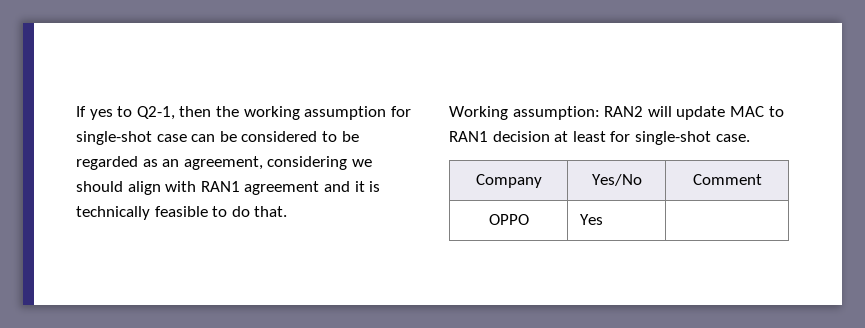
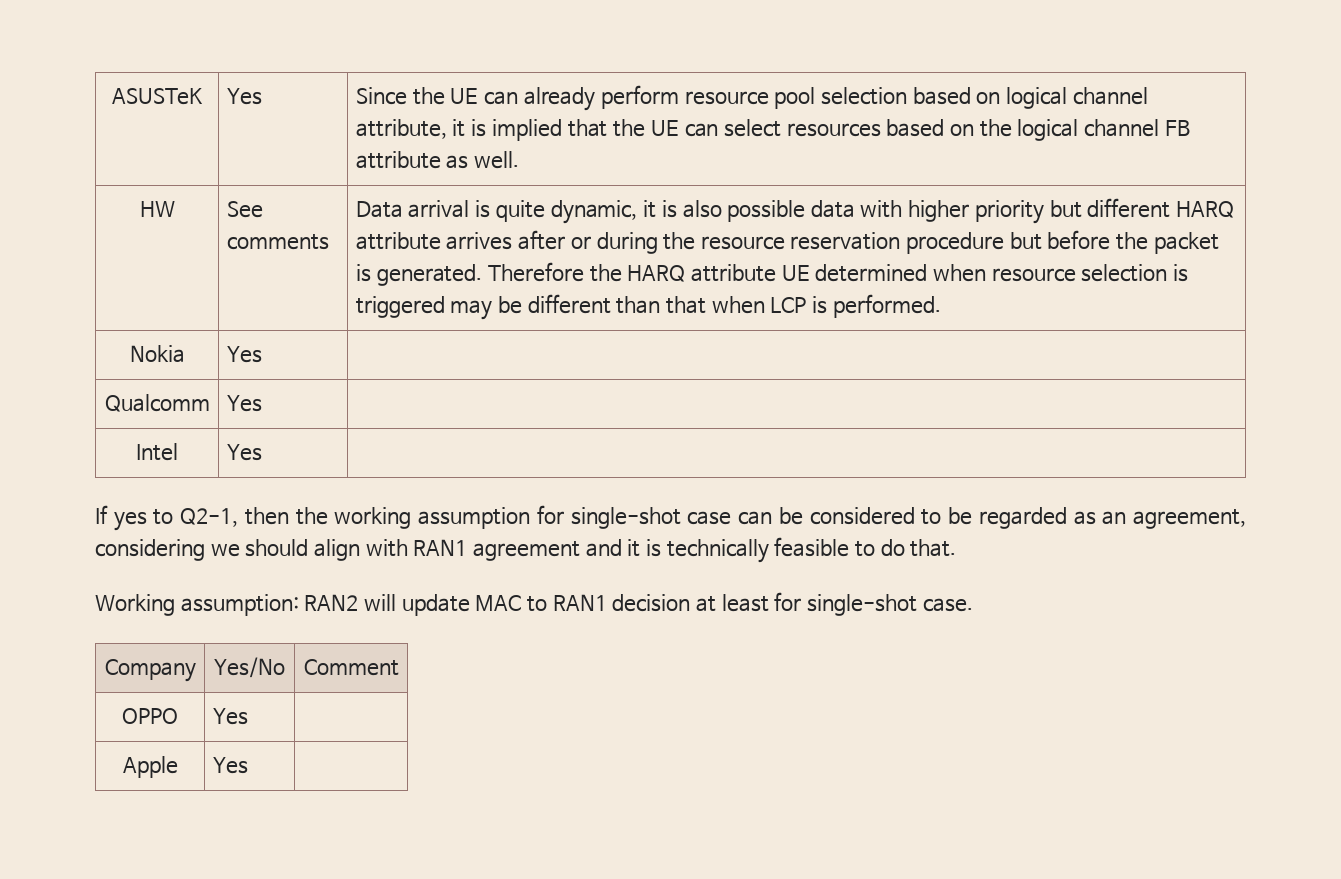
+ ASUSTeK | Yes | Since the UE can already perform resource pool selection based on logical channel attribute, it is implied that the UE can select resources based on the logical channel FB attribute as well.
+ HW | See comments | Data arrival is quite dynamic, it is also possible data with higher priority but different HARQ attribute arrives after or during the resource reservation procedure but before the packet is generated. Therefore the HARQ attribute UE determined when resource selection is triggered may be different than that when LCP is performed.
+ Nokia | Yes |
+ Qualcomm | Yes |
+ Intel | Yes |
+ Apple | Yes |

